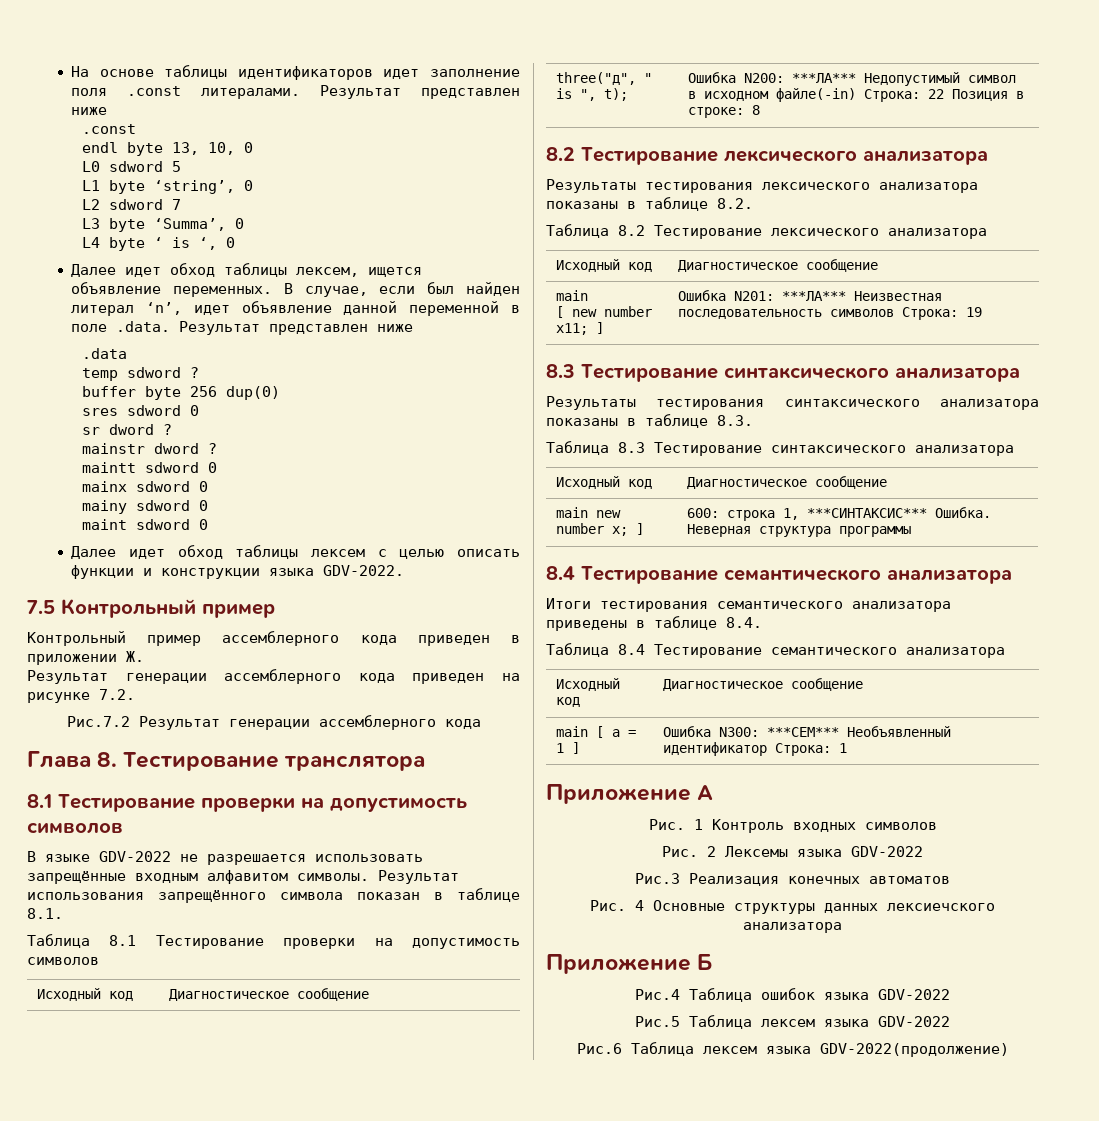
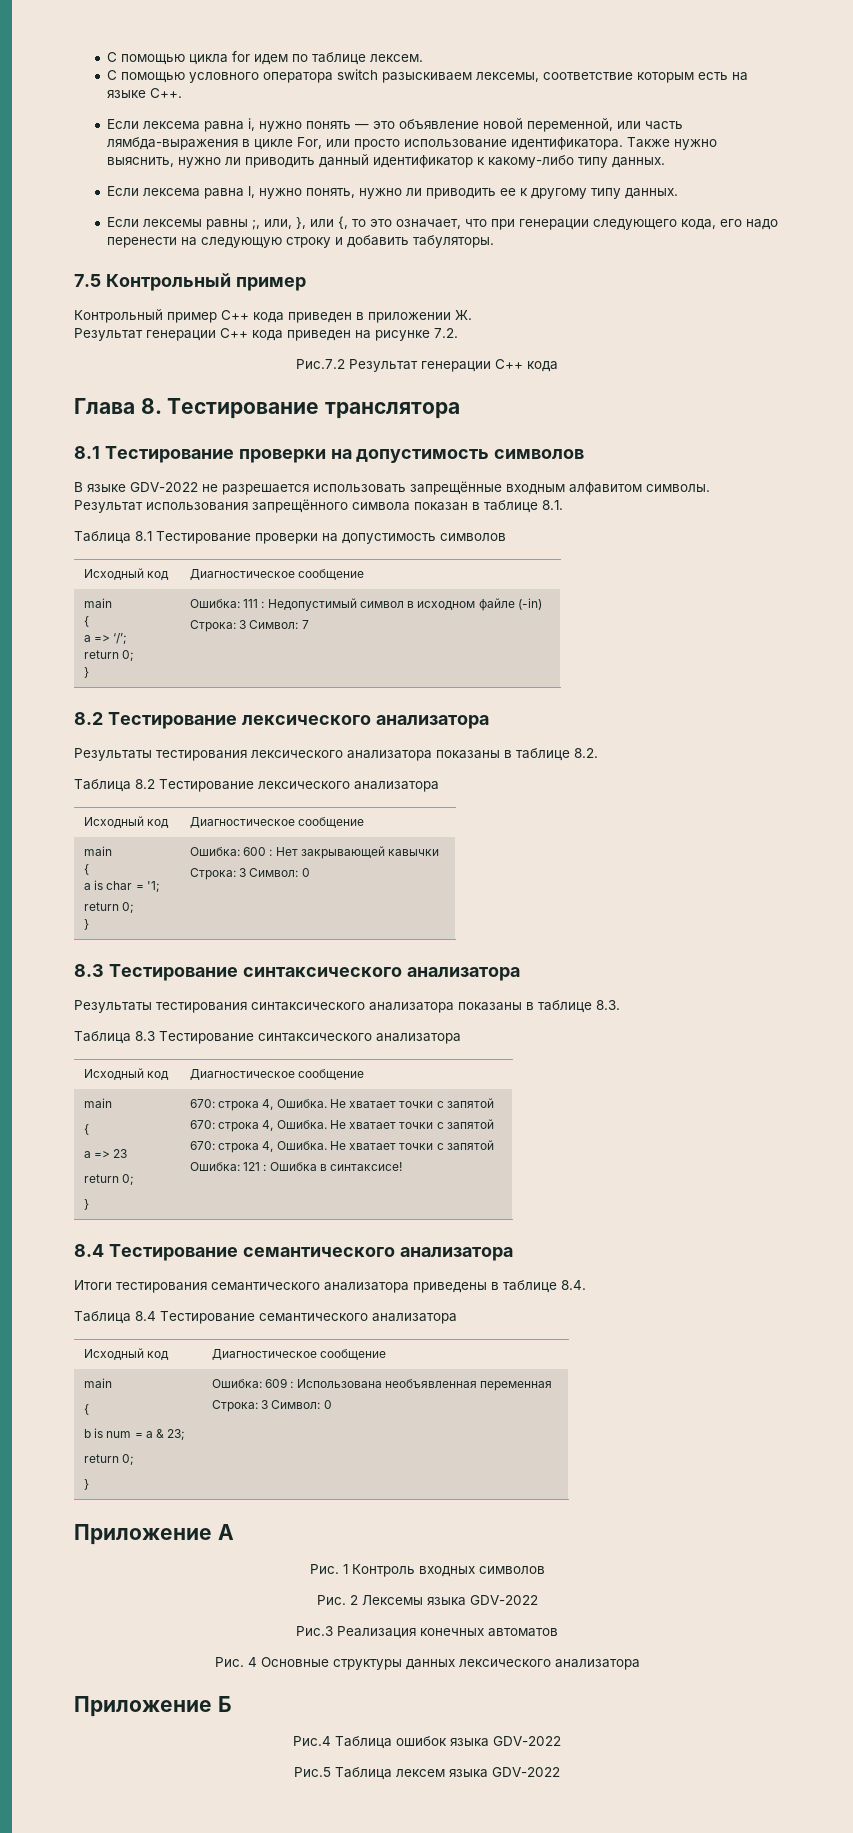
- На основе таблицы идентификаторов идет заполнение поля .const литералами. Результат представлен ниже
- .const
- endl byte 13, 10, 0
- L0 sdword 5
- L1 byte ‘string’, 0
- L2 sdword 7
- L3 byte ‘Summa’, 0
- L4 byte ‘ is ‘, 0
- Далее идет обход таблицы лексем, ищется объявление переменных. В случае, если был найден литерал ‘n’, идет объявление данной переменной в поле .data. Результат представлен ниже
- .data
- temp sdword ?
- buffer byte 256 dup(0)
- sres sdword 0
- sr dword ?
- mainstr dword ?
- maintt sdword 0
- mainx sdword 0
- mainy sdword 0
- maint sdword 0
- Далее идет обход таблицы лексем с целью описать функции и конструкции языка GDV-2022.
+ С помощью цикла for идем по таблице лексем.
+ С помощью условного оператора switch разыскиваем лексемы, соответствие которым есть на языке С++.
+ Если лексема равна i, нужно понять — это объявление новой переменной, или часть лямбда-выражения в цикле For, или просто использование идентификатора. Также нужно выяснить, нужно ли приводить данный идентификатор к какому-либо типу данных.
+ Если лексема равна l, нужно понять, нужно ли приводить ее к другому типу данных.
+ Если лексемы равны ;, или, }, или {, то это означает, что при генерации следующего кода, его надо перенести на следующую строку и добавить табуляторы.
- Контрольный пример ассемблерного кода приведен в приложении Ж.
+ Контрольный пример С++ кода приведен в приложении Ж.
- Результат генерации ассемблерного кода приведен на рисунке 7.2.
+ Результат генерации С++ кода приведен на рисунке 7.2.
- Рис.7.2 Результат генерации ассемблерного кода
+ Рис.7.2 Результат генерации С++ кода
  Таблица 8.1 Тестирование проверки на допустимость символов
  Исходный код | Диагностическое сообщение
- three("д", " is ", t); | Ошибка N200: ***ЛА*** Недопустимый символ в исходном файле(-in) Строка: 22 Позиция в строке: 8
+ main
+ {
+ a => ‘/’;
+ return 0;
+ } | Ошибка: 111 : Недопустимый символ в исходном файле (-in)
+ Строка: 3 Символ: 7
  Таблица 8.2 Тестирование лексического анализатора
  Исходный код | Диагностическое сообщение
  main
- [ new number x11; ] | Ошибка N201: ***ЛА*** Неизвестная последовательность символов Строка: 19
+ {
+ a is char = '1;
+ return 0;
+ } | Ошибка: 600 : Нет закрывающей кавычки
+ Строка: 3 Символ: 0
  Таблица 8.3 Тестирование синтаксического анализатора
  Исходный код | Диагностическое сообщение
- main new number x; ] | 600: строка 1, ***СИНТАКСИС*** Ошибка. Неверная структура программы
+ main
+ {
+ a => 23
+ return 0;
+ } | 670: строка 4, Ошибка. Не хватает точки с запятой
+ 670: строка 4, Ошибка. Не хватает точки с запятой
+ 670: строка 4, Ошибка. Не хватает точки с запятой
+ Ошибка: 121 : Ошибка в синтаксисе!
  Таблица 8.4 Тестирование семантического анализатора
  Исходный код | Диагностическое сообщение
- main [ a = 1 ] | Ошибка N300: ***СЕМ*** Необъявленный идентификатор Строка: 1
+ main
+ {
+ b is num = a & 23;
+ return 0;
+ } | Ошибка: 609 : Использована необъявленная переменная
+ Строка: 3 Символ: 0
- Рис. 4 Основные структуры данных лексиечского анализатора
+ Рис. 4 Основные структуры данных лексического анализатора
- Рис.6 Таблица лексем языка GDV-2022(продолжение)

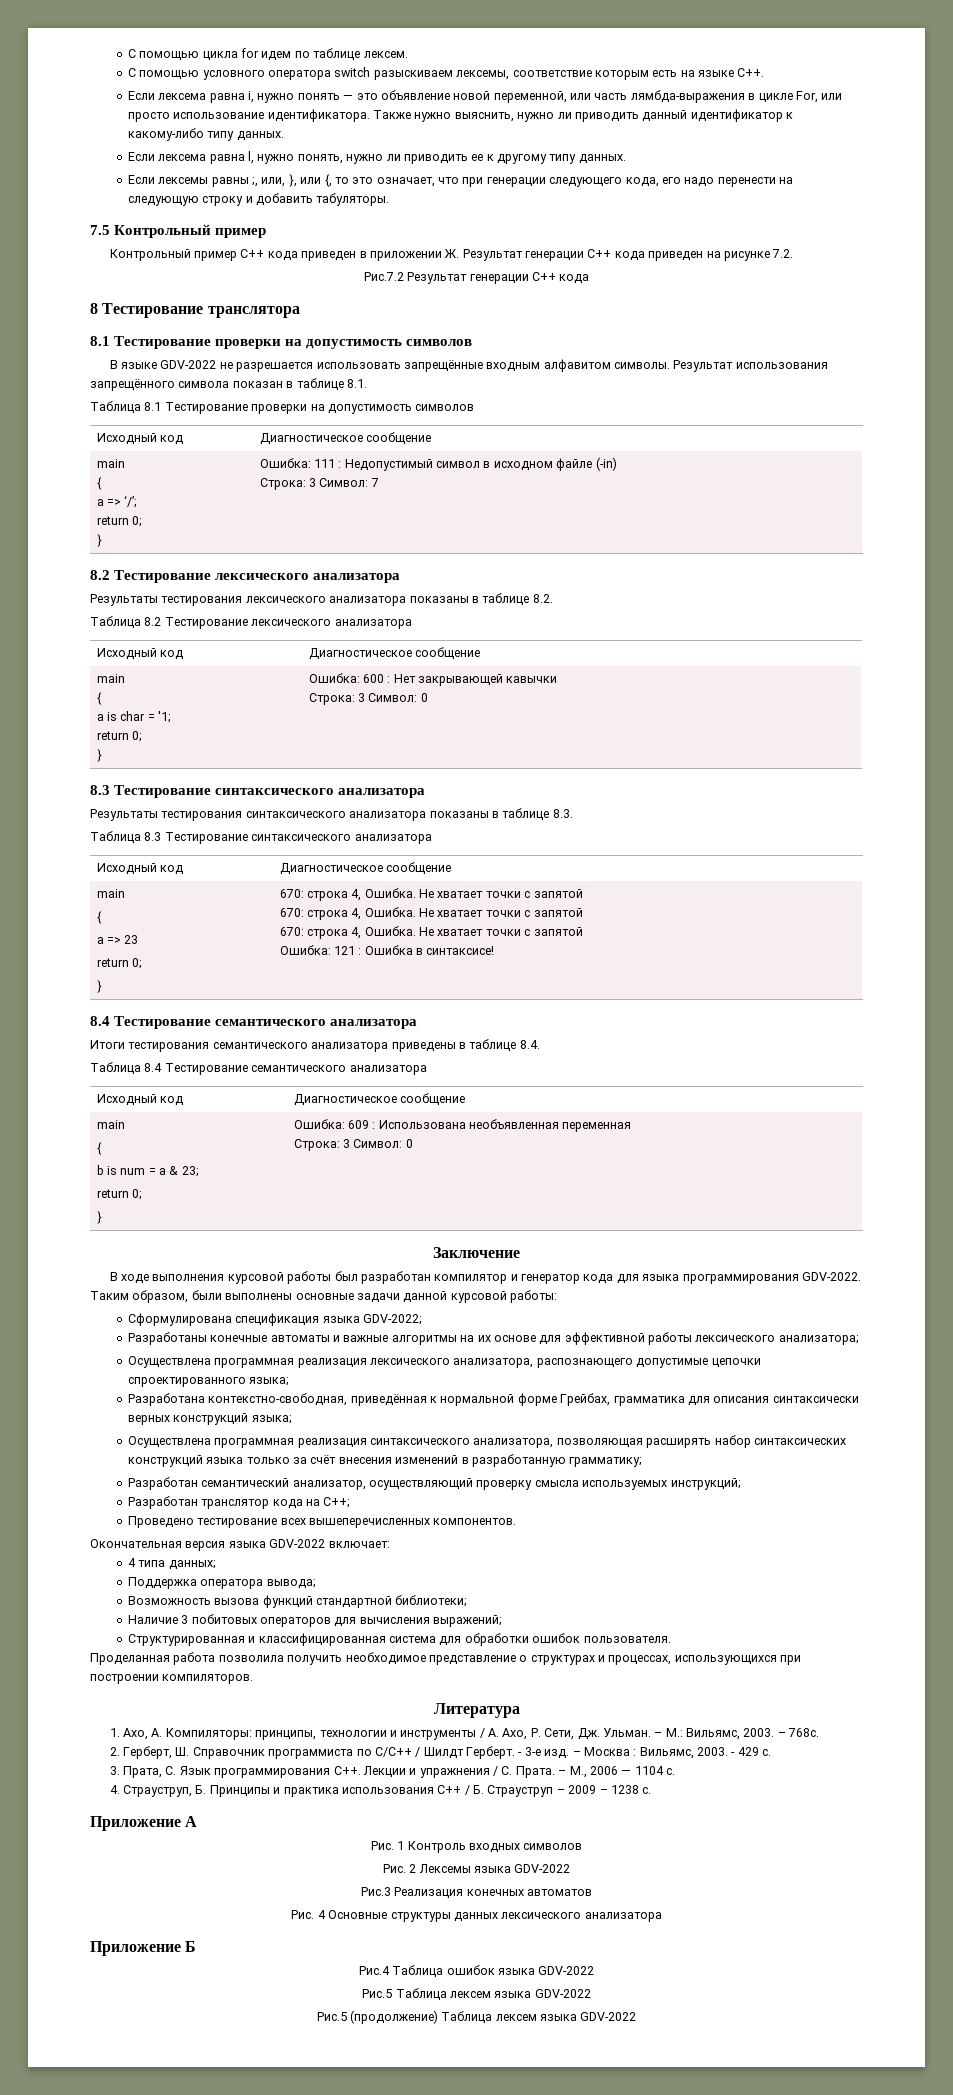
- Контрольный пример С++ кода приведен в приложении Ж.
- Результат генерации С++ кода приведен на рисунке 7.2.
+ Контрольный пример С++ кода приведен в приложении Ж. Результат генерации С++ кода приведен на рисунке 7.2.
- Глава 8. Тестирование транслятора
+ 8 Тестирование транслятора
+ Заключение
+ В ходе выполнения курсовой работы был разработан компилятор и генератор кода для языка программирования GDV-2022. Таким образом, были выполнены основные задачи данной курсовой работы:
+ Сформулирована спецификация языка GDV-2022;
+ Разработаны конечные автоматы и важные алгоритмы на их основе для эффективной работы лексического анализатора;
+ Осуществлена программная реализация лексического анализатора, распознающего допустимые цепочки спроектированного языка;
+ Разработана контекстно-свободная, приведённая к нормальной форме Грейбах, грамматика для описания синтаксически верных конструкций языка;
+ Осуществлена программная реализация синтаксического анализатора, позволяющая расширять набор синтаксических конструкций языка только за счёт внесения изменений в разработанную грамматику;
+ Разработан семантический анализатор, осуществляющий проверку смысла используемых инструкций;
+ Разработан транслятор кода на C++;
+ Проведено тестирование всех вышеперечисленных компонентов.
+ Окончательная версия языка GDV-2022 включает:
+ 4 типа данных;
+ Поддержка оператора вывода;
+ Возможность вызова функций стандартной библиотеки;
+ Наличие 3 побитовых операторов для вычисления выражений;
+ Структурированная и классифицированная система для обработки ошибок пользователя.
+ Проделанная работа позволила получить необходимое представление о структурах и процессах, использующихся при построении компиляторов.
+ Литература
+ 1. Ахо, А. Компиляторы: принципы, технологии и инструменты / А. Ахо, Р. Сети, Дж. Ульман. – M.: Вильямс, 2003. – 768с.
+ 2. Герберт, Ш. Справочник программиста по C/C++ / Шилдт Герберт. - 3-е изд. – Москва : Вильямс, 2003. - 429 с.
+ 3. Прата, С. Язык программирования С++. Лекции и упражнения / С. Прата. – М., 2006 — 1104 c.
+ 4. Страуструп, Б. Принципы и практика использования C++ / Б. Страуструп – 2009 – 1238 с.
+ Рис.5 (продолжение) Таблица лексем языка GDV-2022

